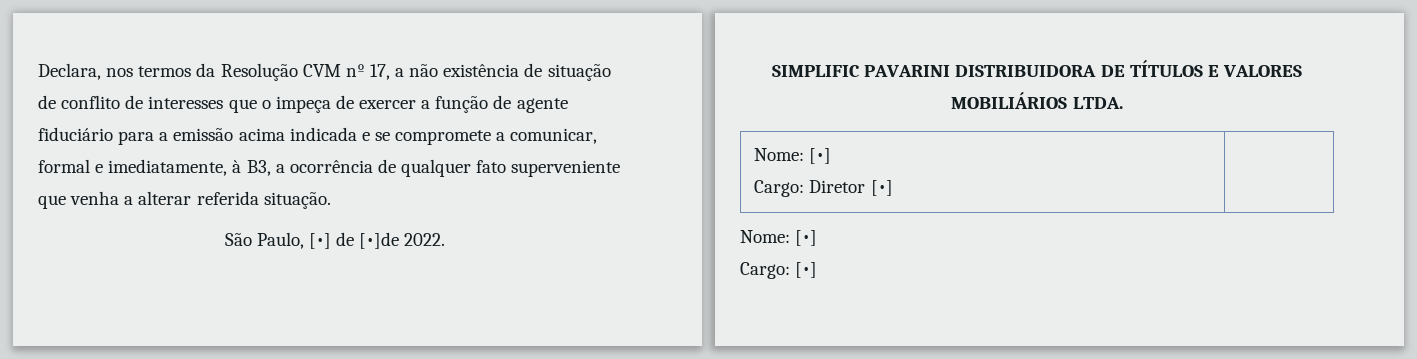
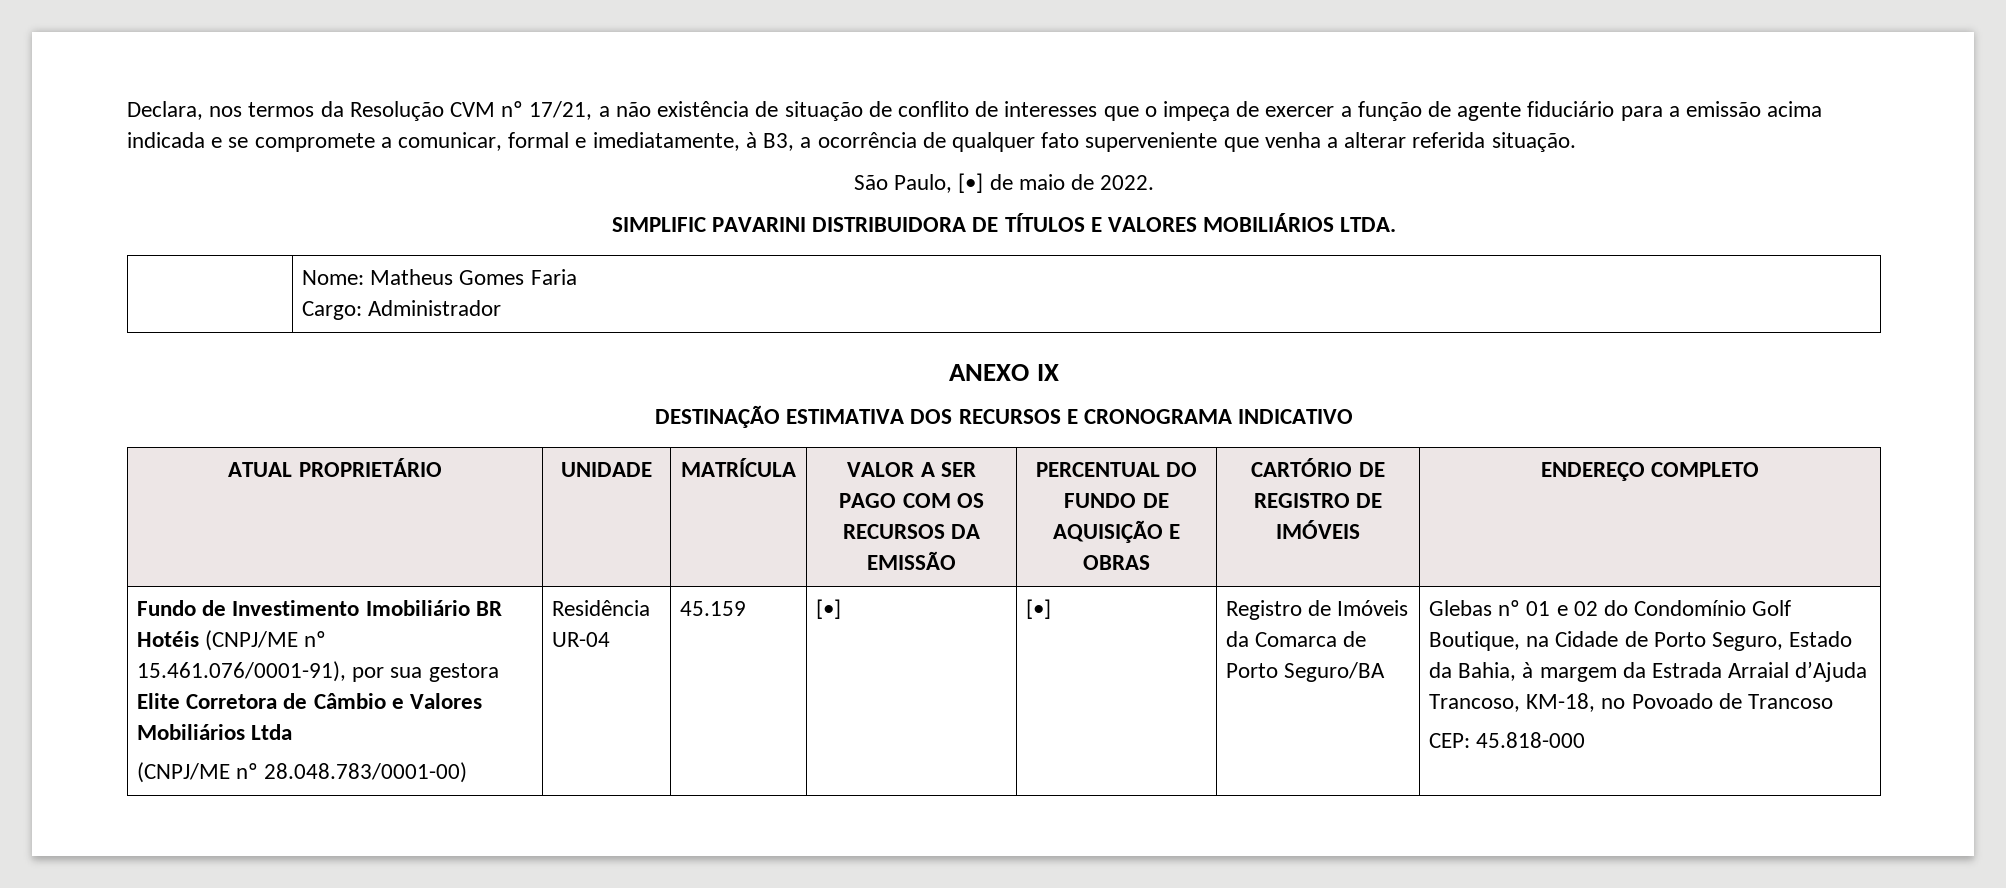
- Declara, nos termos da Resolução CVM nº 17, a não existência de situação de conflito de interesses que o impeça de exercer a função de agente fiduciário para a emissão acima indicada e se compromete a comunicar, formal e imediatamente, à B3, a ocorrência de qualquer fato superveniente que venha a alterar referida situação.
+ Declara, nos termos da Resolução CVM nº 17/21, a não existência de situação de conflito de interesses que o impeça de exercer a função de agente fiduciário para a emissão acima indicada e se compromete a comunicar, formal e imediatamente, à B3, a ocorrência de qualquer fato superveniente que venha a alterar referida situação.
- São Paulo, [•] de [•]de 2022.
+ São Paulo, [•] de maio de 2022.
  SIMPLIFIC PAVARINI DISTRIBUIDORA DE TÍTULOS E VALORES MOBILIÁRIOS LTDA.
- Nome: [•]
- Cargo: Diretor [•] |
- Nome: [•]
- Cargo: [•]
+ | Nome: Matheus Gomes Faria
+ Cargo: Administrador
+ ANEXO IX
+ DESTINAÇÃO ESTIMATIVA DOS RECURSOS E CRONOGRAMA INDICATIVO
+ ATUAL PROPRIETÁRIO | UNIDADE | MATRÍCULA | VALOR A SER PAGO COM OS RECURSOS DA EMISSÃO | PERCENTUAL DO FUNDO DE AQUISIÇÃO E OBRAS | CARTÓRIO DE REGISTRO DE IMÓVEIS | ENDEREÇO COMPLETO
+ Fundo de Investimento Imobiliário BR Hotéis (CNPJ/ME nº 15.461.076/0001-91), por sua gestora Elite Corretora de Câmbio e Valores Mobiliários Ltda
+ (CNPJ/ME nº 28.048.783/0001-00) | Residência UR-04 | 45.159 | [•] | [•] | Registro de Imóveis da Comarca de Porto Seguro/BA | Glebas nº 01 e 02 do Condomínio Golf Boutique, na Cidade de Porto Seguro, Estado da Bahia, à margem da Estrada Arraial d’Ajuda Trancoso, KM-18, no Povoado de Trancoso
+ CEP: 45.818-000

